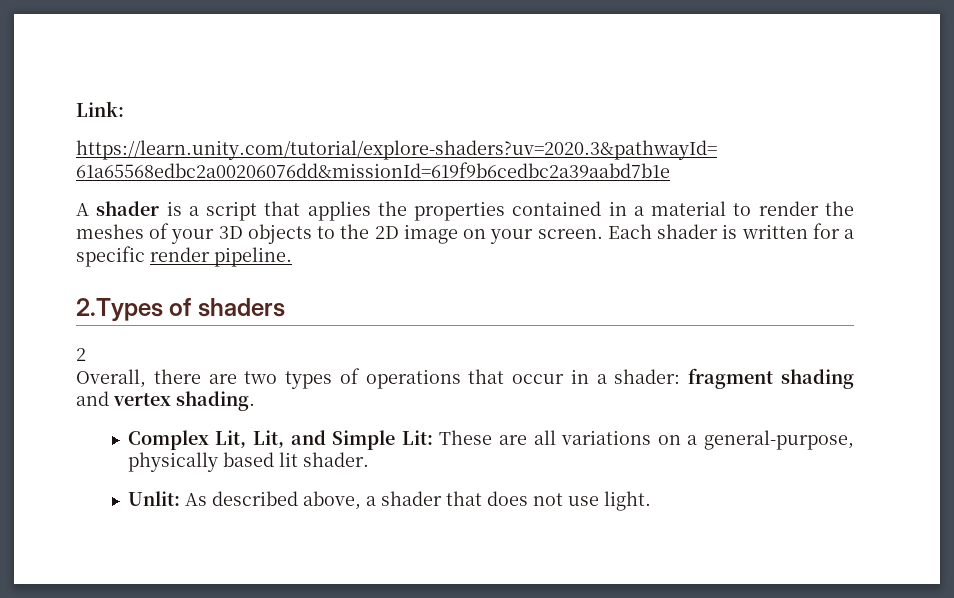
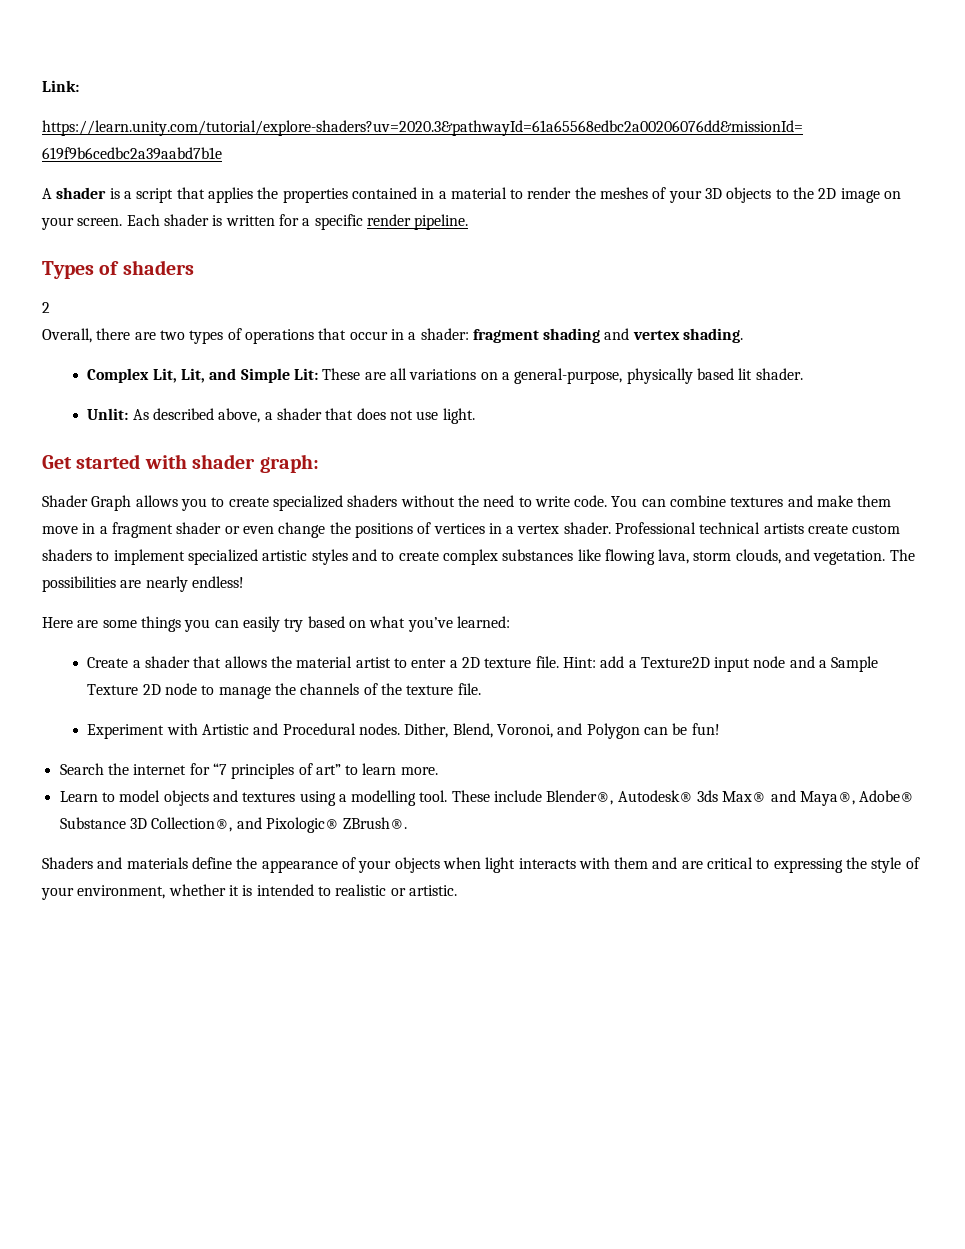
- 2.Types of shaders
+ Types of shaders
+ Get started with shader graph:
+ Shader Graph allows you to create specialized shaders without the need to write code. You can combine textures and make them move in a fragment shader or even change the positions of vertices in a vertex shader. Professional technical artists create custom shaders to implement specialized artistic styles and to create complex substances like flowing lava, storm clouds, and vegetation. The possibilities are nearly endless!
+ Here are some things you can easily try based on what you’ve learned:
+ Create a shader that allows the material artist to enter a 2D texture file. Hint: add a Texture2D input node and a Sample Texture 2D node to manage the channels of the texture file.
+ Experiment with Artistic and Procedural nodes. Dither, Blend, Voronoi, and Polygon can be fun!
+ Search the internet for “7 principles of art” to learn more.
+ Learn to model objects and textures using a modelling tool. These include Blender®, Autodesk® 3ds Max® and Maya®, Adobe® Substance 3D Collection®, and Pixologic® ZBrush®.
+ Shaders and materials define the appearance of your objects when light interacts with them and are critical to expressing the style of your environment, whether it is intended to realistic or artistic.

